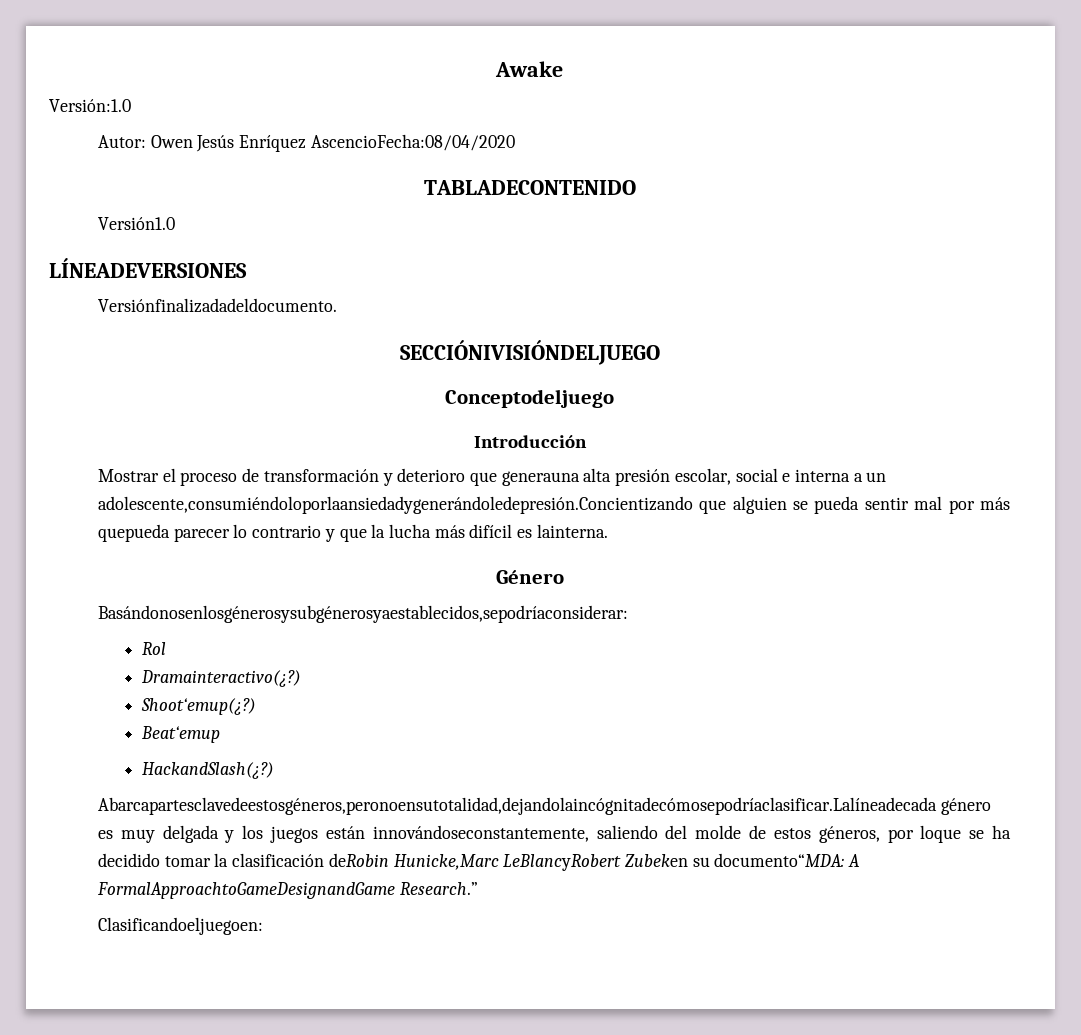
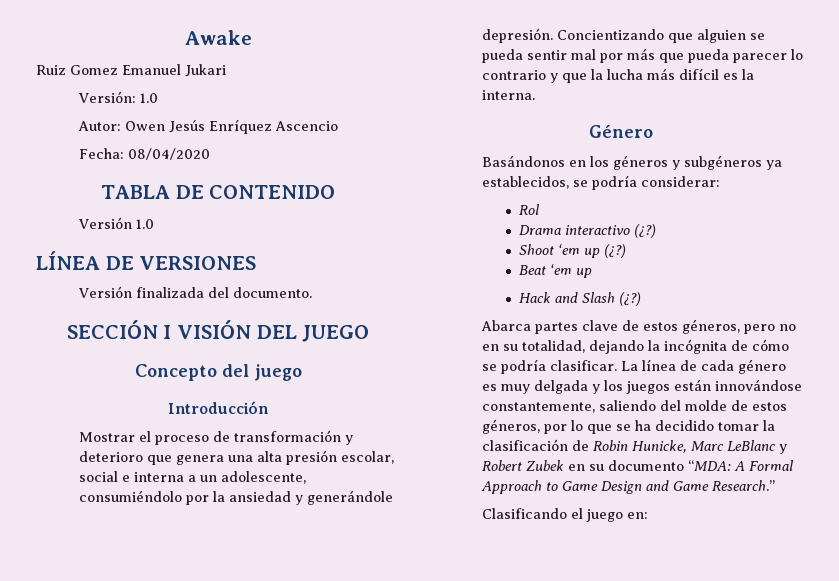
- Versión:1.0
- Autor: Owen Jesús Enríquez AscencioFecha:08/04/2020
- TABLADECONTENIDO
- Versión1.0
- LÍNEADEVERSIONES
- Versiónfinalizadadeldocumento.
- SECCIÓNIVISIÓNDELJUEGO
- Conceptodeljuego
+ Ruiz Gomez Emanuel Jukari
+ Versión: 1.0
+ Autor: Owen Jesús Enríquez Ascencio
+ Fecha: 08/04/2020
+ TABLA DE CONTENIDO
+ Versión 1.0
+ LÍNEA DE VERSIONES
+ Versión finalizada del documento.
+ SECCIÓN I VISIÓN DEL JUEGO
+ Concepto del juego
- Mostrar el proceso de transformación y deterioro que generauna alta presión escolar, social e interna a un adolescente,consumiéndoloporlaansiedadygenerándoledepresión.Concientizando que alguien se pueda sentir mal por más quepueda parecer lo contrario y que la lucha más difícil es lainterna.
+ Mostrar el proceso de transformación y deterioro que genera una alta presión escolar, social e interna a un adolescente, consumiéndolo por la ansiedad y generándole depresión. Concientizando que alguien se pueda sentir mal por más que pueda parecer lo contrario y que la lucha más difícil es la interna.
- Basándonosenlosgénerosysubgénerosyaestablecidos,sepodríaconsiderar:
+ Basándonos en los géneros y subgéneros ya establecidos, se podría considerar:
  Rol
- Dramainteractivo(¿?)
- Shoot‘emup(¿?)
- Beat‘emup
- HackandSlash(¿?)
- Abarcapartesclavedeestosgéneros,peronoensutotalidad,dejandolaincógnitadecómosepodríaclasificar.Lalíneadecada género es muy delgada y los juegos están innovándoseconstantemente, saliendo del molde de estos géneros, por loque se ha decidido tomar la clasificación deRobin Hunicke,Marc LeBlancyRobert Zubeken su documento“MDA: A FormalApproachtoGameDesignandGame Research.”
- Clasificandoeljuegoen:
+ Drama interactivo (¿?)
+ Shoot ‘em up (¿?)
+ Beat ‘em up
+ Hack and Slash (¿?)
+ Abarca partes clave de estos géneros, pero no en su totalidad, dejando la incógnita de cómo se podría clasificar. La línea de cada género es muy delgada y los juegos están innovándose constantemente, saliendo del molde de estos géneros, por lo que se ha decidido tomar la clasificación de Robin Hunicke, Marc LeBlanc y Robert Zubek en su documento “MDA: A Formal Approach to Game Design and Game Research.”
+ Clasificando el juego en:

